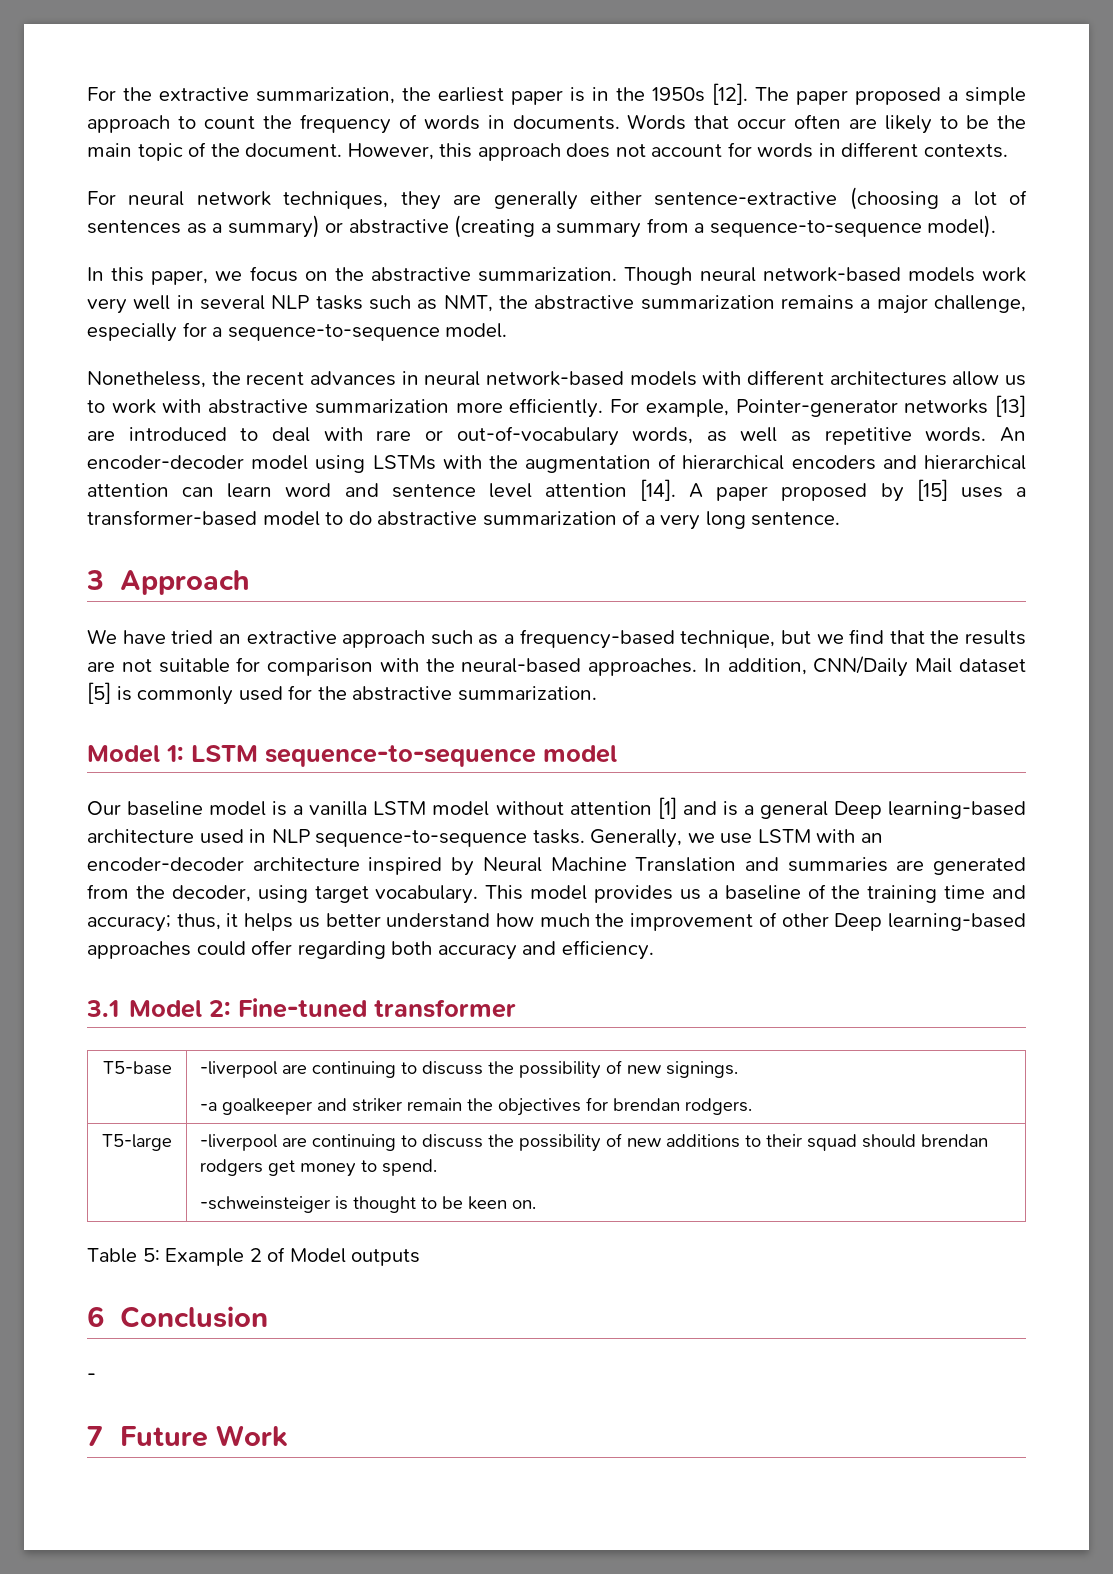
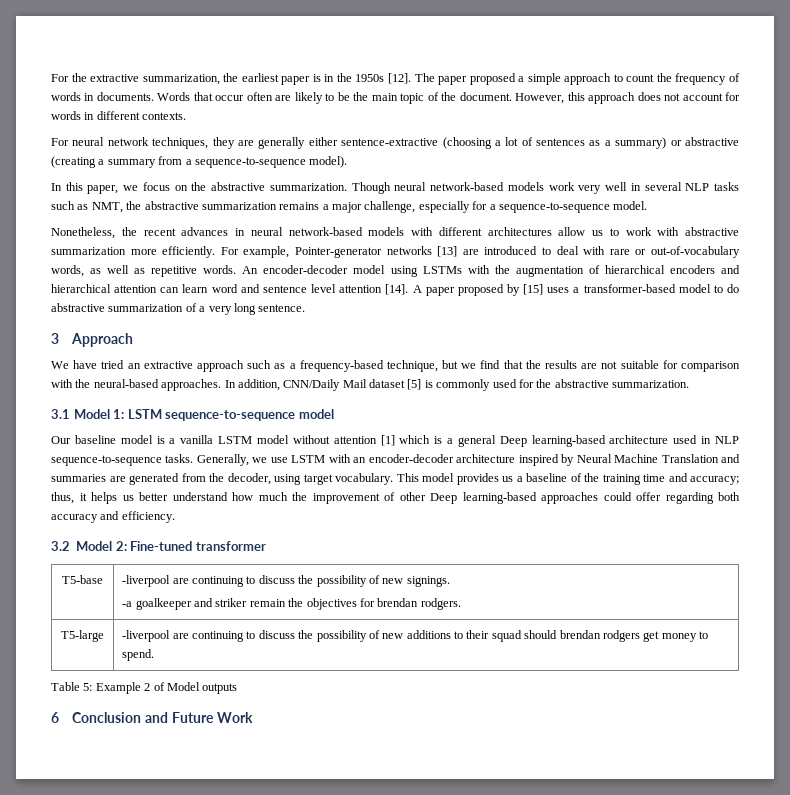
- Model 1: LSTM sequence-to-sequence model
+ 3.1 Model 1: LSTM sequence-to-sequence model
- Our baseline model is a vanilla LSTM model without attention [1] and is a general Deep learning-based architecture used in NLP sequence-to-sequence tasks.
+ Our baseline model is a vanilla LSTM model without attention [1] which is a general Deep learning-based architecture used in NLP sequence-to-sequence tasks.
- 3.1 Model 2: Fine-tuned transformer
+ 3.2 Model 2: Fine-tuned transformer
  T5-large | -liverpool are continuing to discuss the possibility of new additions to their squad should brendan rodgers get money to spend.
- -schweinsteiger is thought to be keen on.
- 6 Conclusion
- -
- 7 Future Work
+ 6 Conclusion and Future Work

